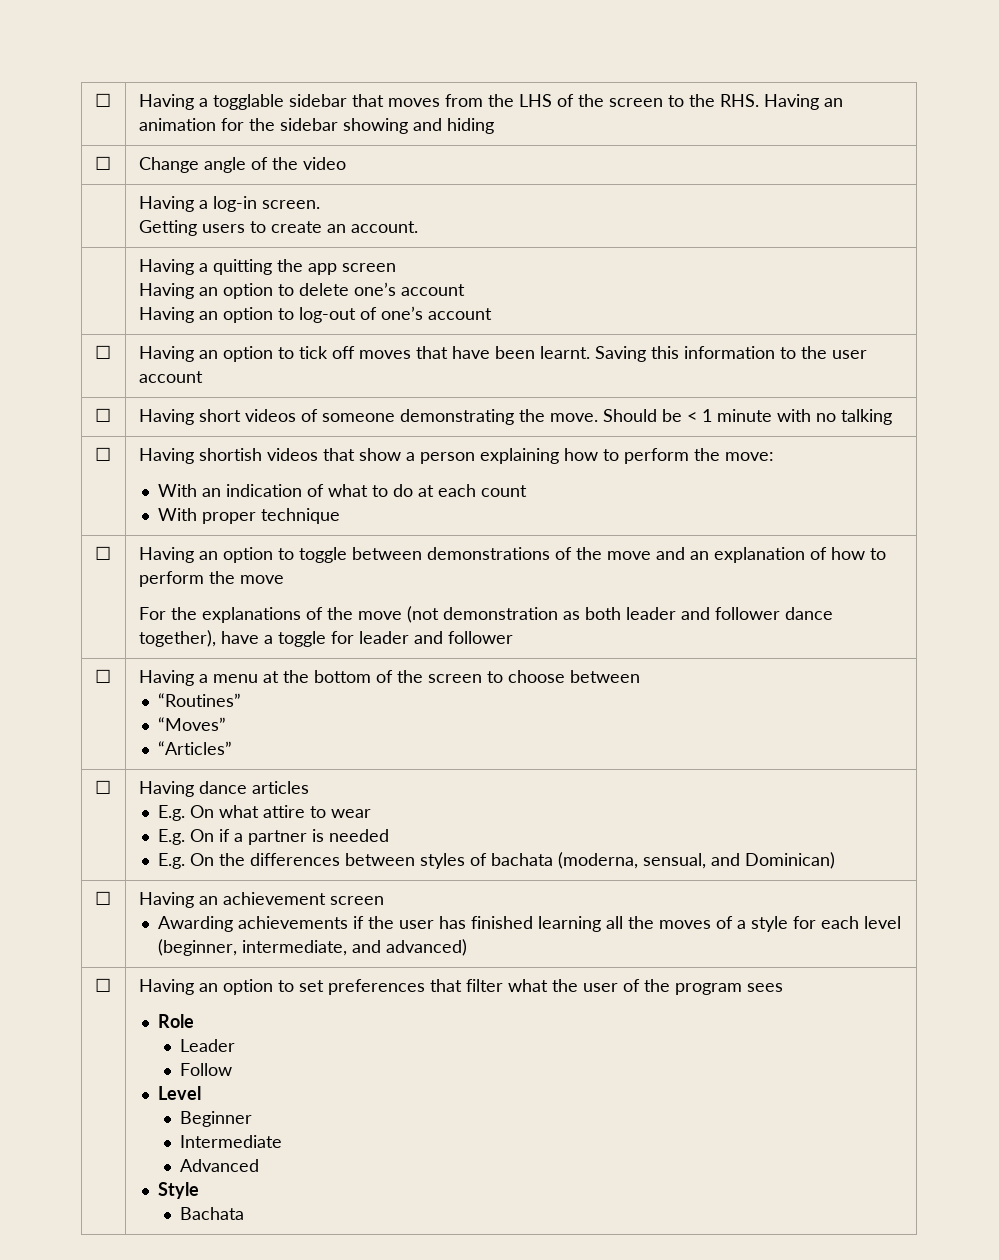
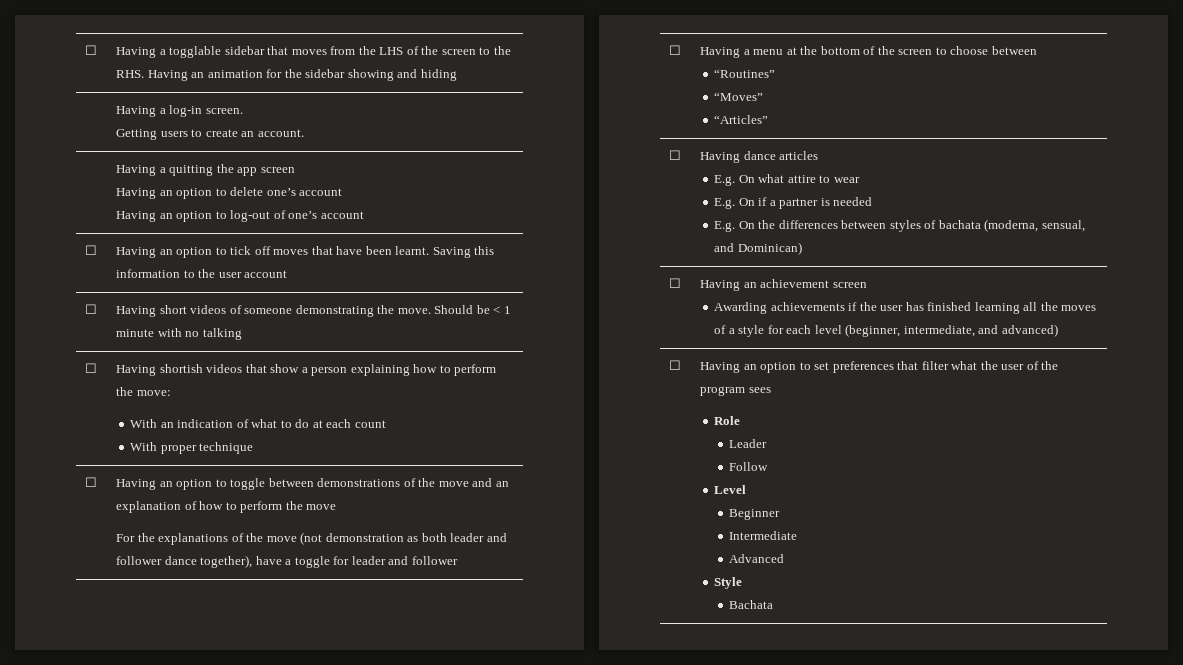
- ☐ | Change angle of the video

